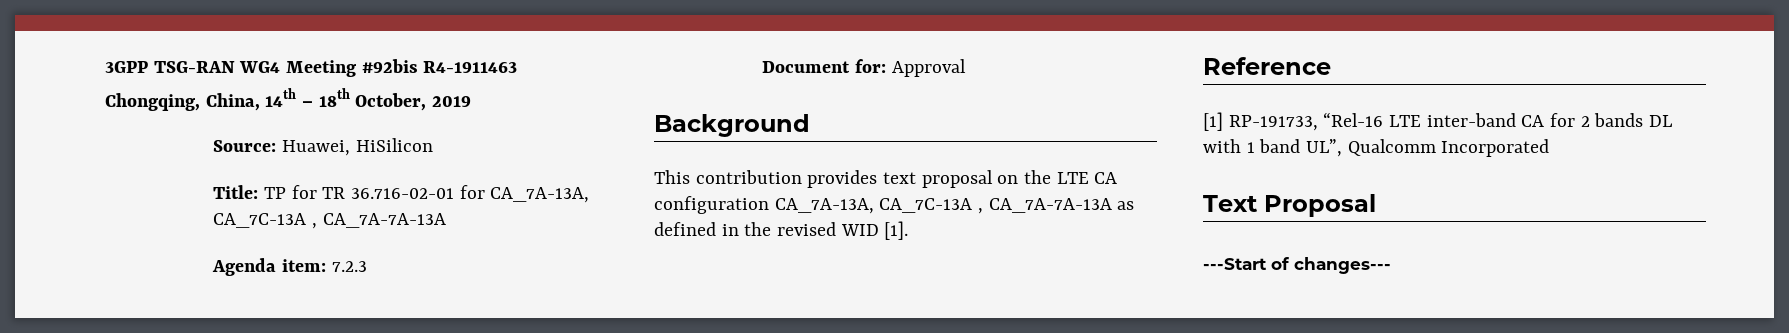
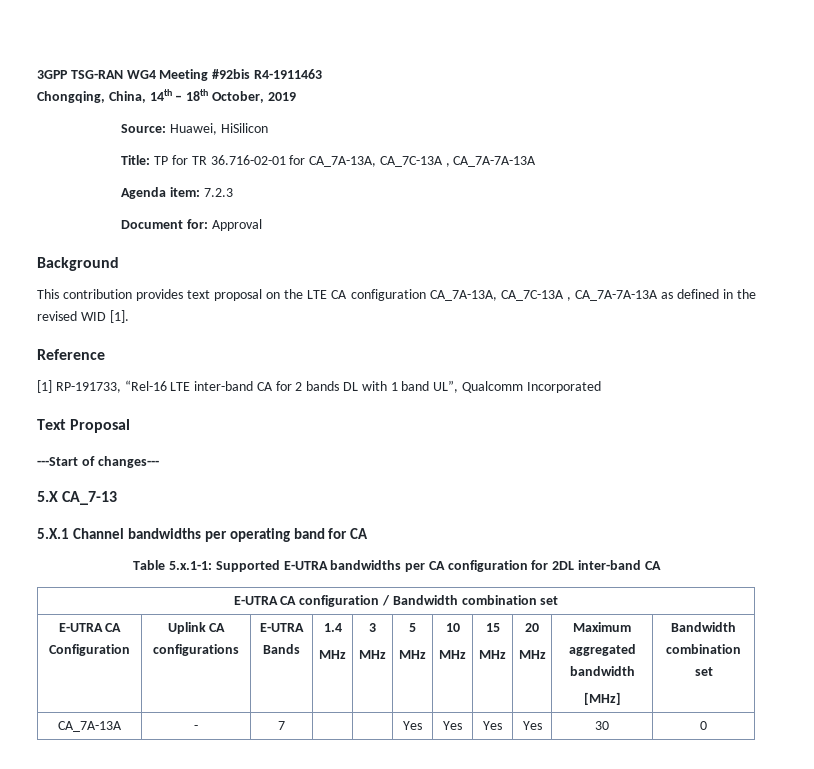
+ 5.X CA_7-13
+ 5.X.1 Channel bandwidths per operating band for CA
+ Table 5.x.1-1: Supported E-UTRA bandwidths per CA configuration for 2DL inter-band CA
+ E-UTRA CA configuration / Bandwidth combination set
+ E-UTRA CA Configuration | Uplink CA configurations | E-UTRA Bands | 1.4
+ MHz | 3
+ MHz | 5
+ MHz | 10
+ MHz | 15
+ MHz | 20
+ MHz | Maximum aggregated bandwidth
+ [MHz] | Bandwidth combination set
+ CA_7A-13A | - | 7 | | | Yes | Yes | Yes | Yes | 30 | 0

